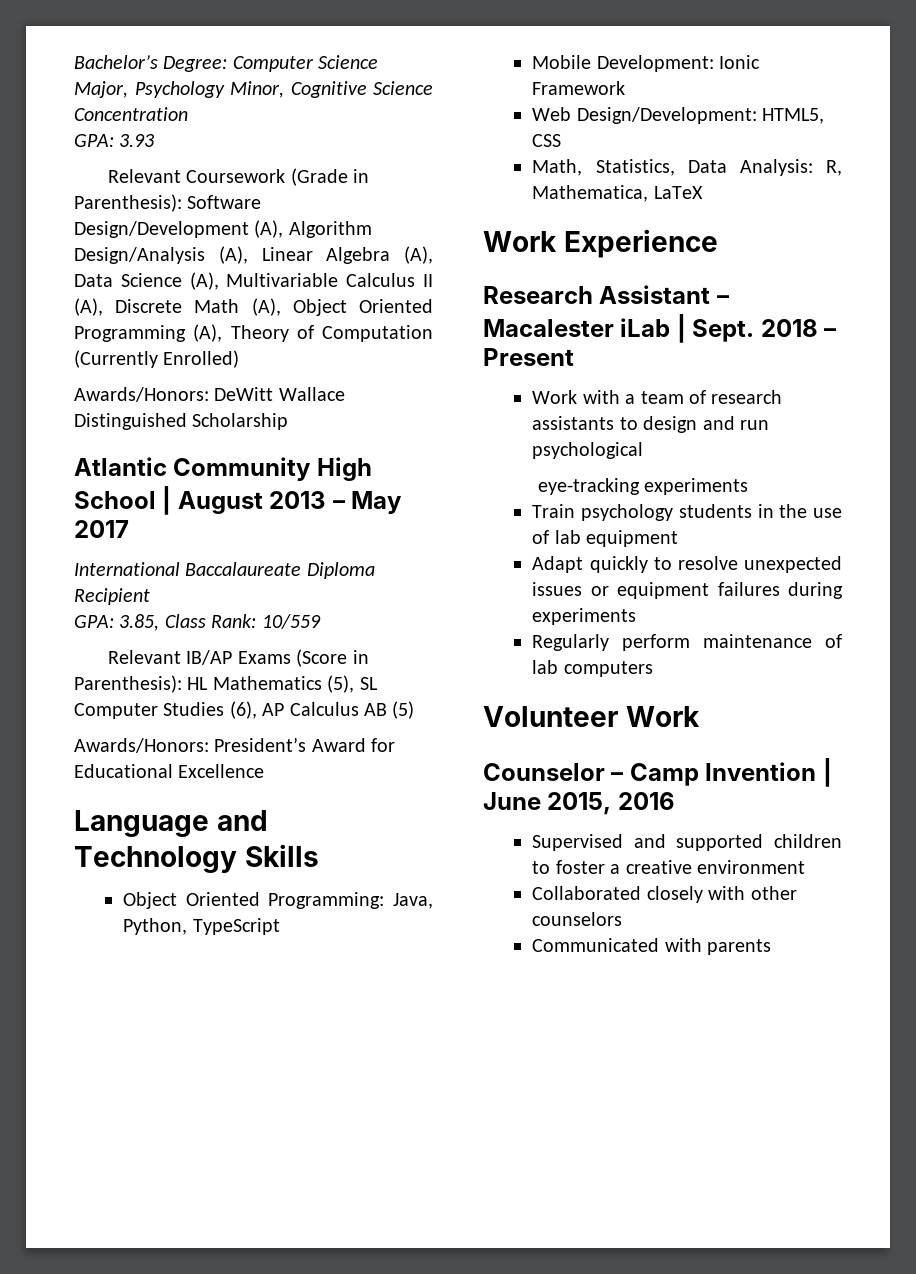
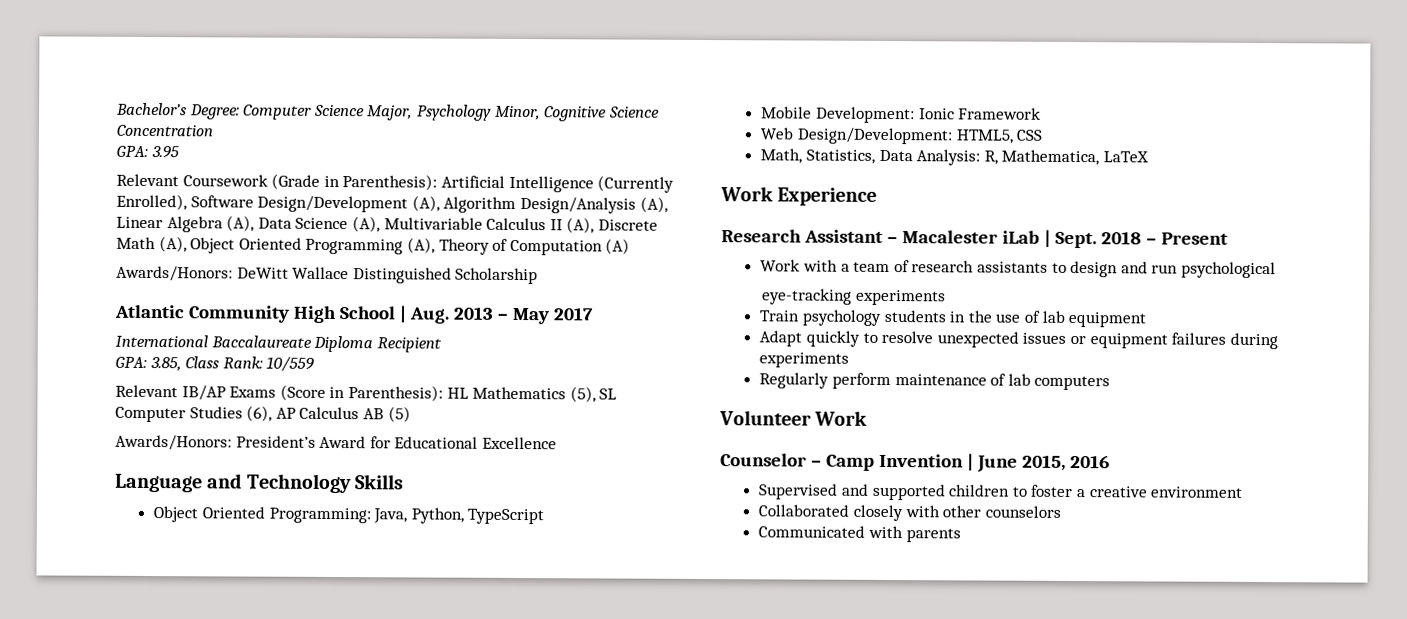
- GPA: 3.93
+ GPA: 3.95
- Relevant Coursework (Grade in Parenthesis): Software Design/Development (A), Algorithm Design/Analysis (A), Linear Algebra (A), Data Science (A), Multivariable Calculus II (A), Discrete Math (A), Object Oriented Programming (A), Theory of Computation (Currently Enrolled)
+ Relevant Coursework (Grade in Parenthesis): Artificial Intelligence (Currently Enrolled), Software Design/Development (A), Algorithm Design/Analysis (A), Linear Algebra (A), Data Science (A), Multivariable Calculus II (A), Discrete Math (A), Object Oriented Programming (A), Theory of Computation (A)
- Atlantic Community High School | August 2013 – May 2017
+ Atlantic Community High School | Aug. 2013 – May 2017

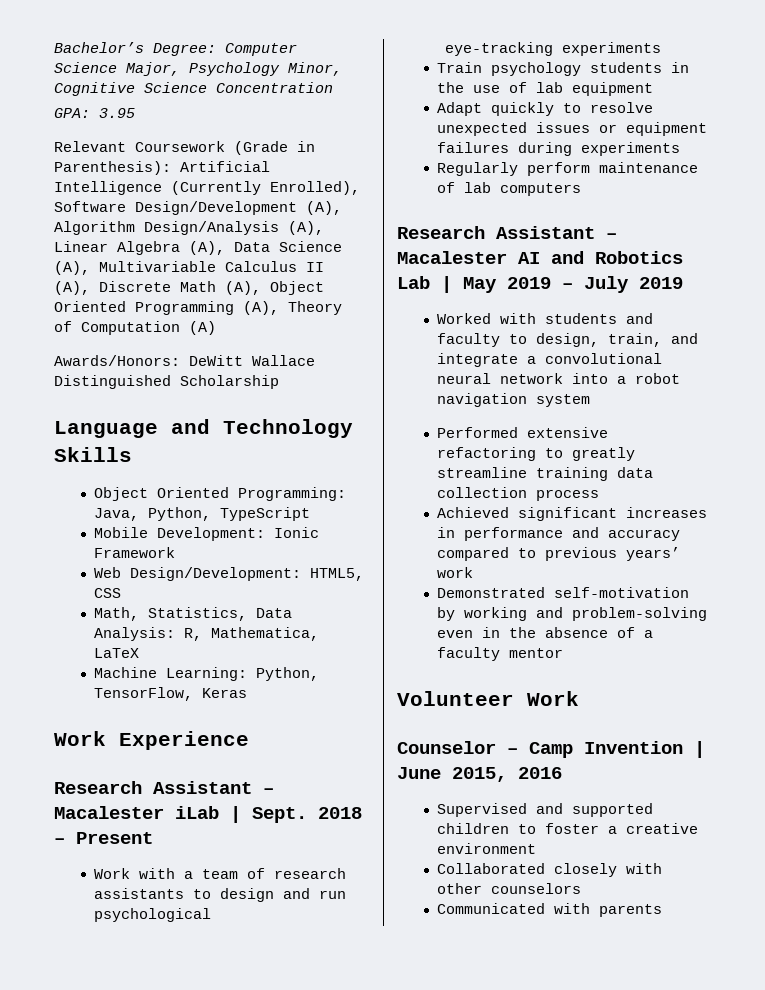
- Atlantic Community High School | Aug. 2013 – May 2017
- International Baccalaureate Diploma Recipient
- GPA: 3.85, Class Rank: 10/559
- Relevant IB/AP Exams (Score in Parenthesis): HL Mathematics (5), SL Computer Studies (6), AP Calculus AB (5)
- Awards/Honors: President’s Award for Educational Excellence
+ Machine Learning: Python, TensorFlow, Keras
+ Research Assistant – Macalester AI and Robotics Lab | May 2019 – July 2019
+ Worked with students and faculty to design, train, and integrate a convolutional neural network into a robot navigation system
+ Performed extensive refactoring to greatly streamline training data collection process
+ Achieved significant increases in performance and accuracy compared to previous years’ work
+ Demonstrated self-motivation by working and problem-solving even in the absence of a faculty mentor

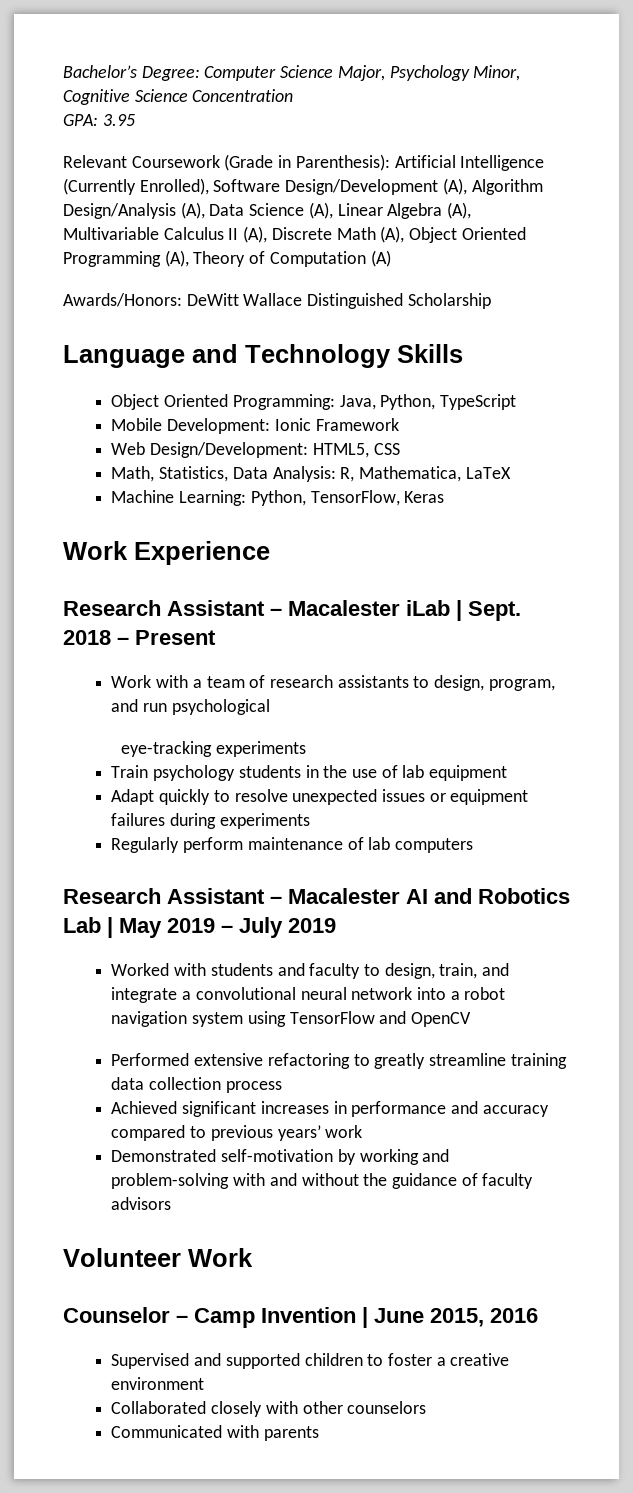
- Relevant Coursework (Grade in Parenthesis): Artificial Intelligence (Currently Enrolled), Software Design/Development (A), Algorithm Design/Analysis (A), Linear Algebra (A), Data Science (A), Multivariable Calculus II (A), Discrete Math (A), Object Oriented Programming (A), Theory of Computation (A)
+ Relevant Coursework (Grade in Parenthesis): Artificial Intelligence (Currently Enrolled), Software Design/Development (A), Algorithm Design/Analysis (A), Data Science (A), Linear Algebra (A), Multivariable Calculus II (A), Discrete Math (A), Object Oriented Programming (A), Theory of Computation (A)
- Work with a team of research assistants to design and run psychological
+ Work with a team of research assistants to design, program, and run psychological
- Worked with students and faculty to design, train, and integrate a convolutional neural network into a robot navigation system
+ Worked with students and faculty to design, train, and integrate a convolutional neural network into a robot navigation system using TensorFlow and OpenCV
- Demonstrated self-motivation by working and problem-solving even in the absence of a faculty mentor
+ Demonstrated self-motivation by working and problem-solving with and without the guidance of faculty advisors

